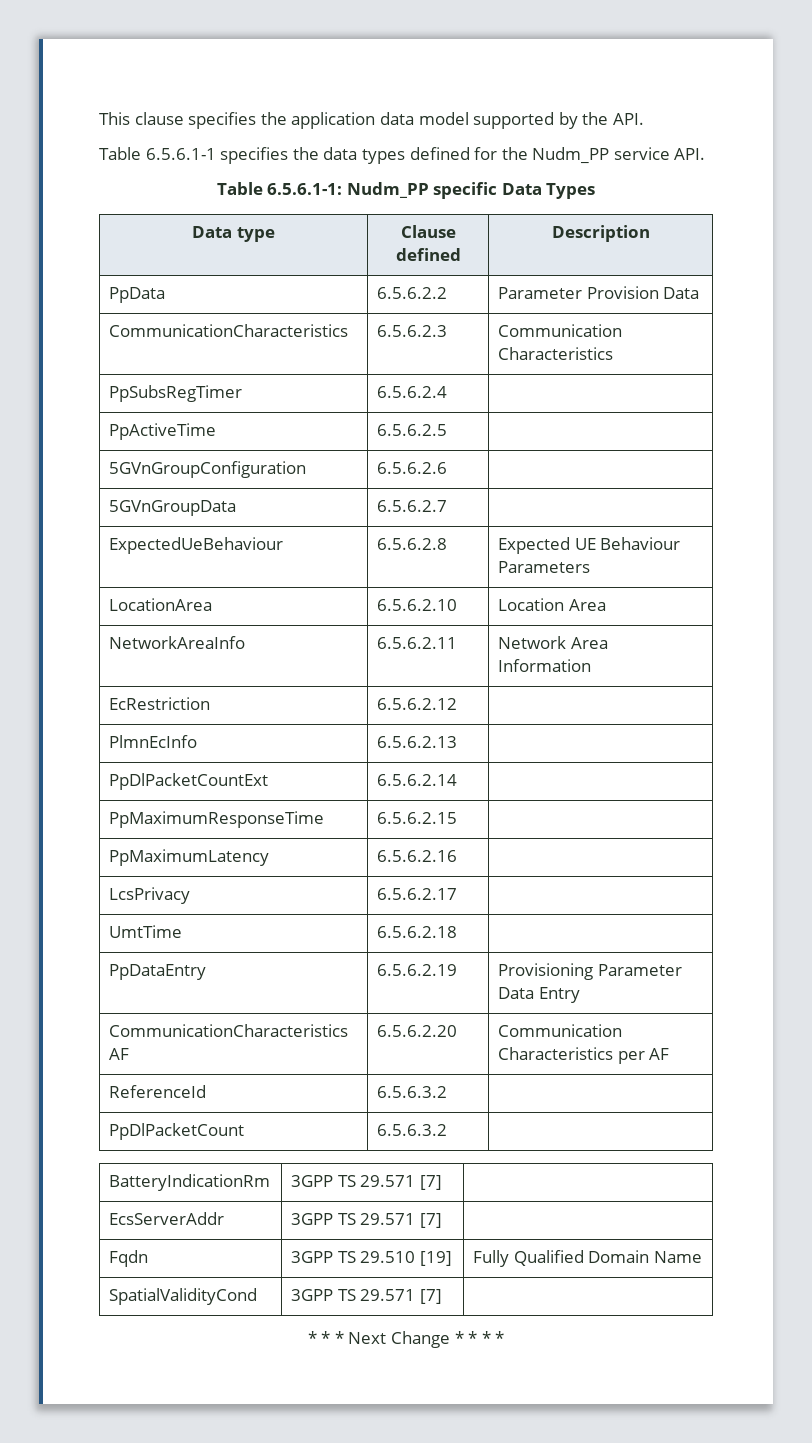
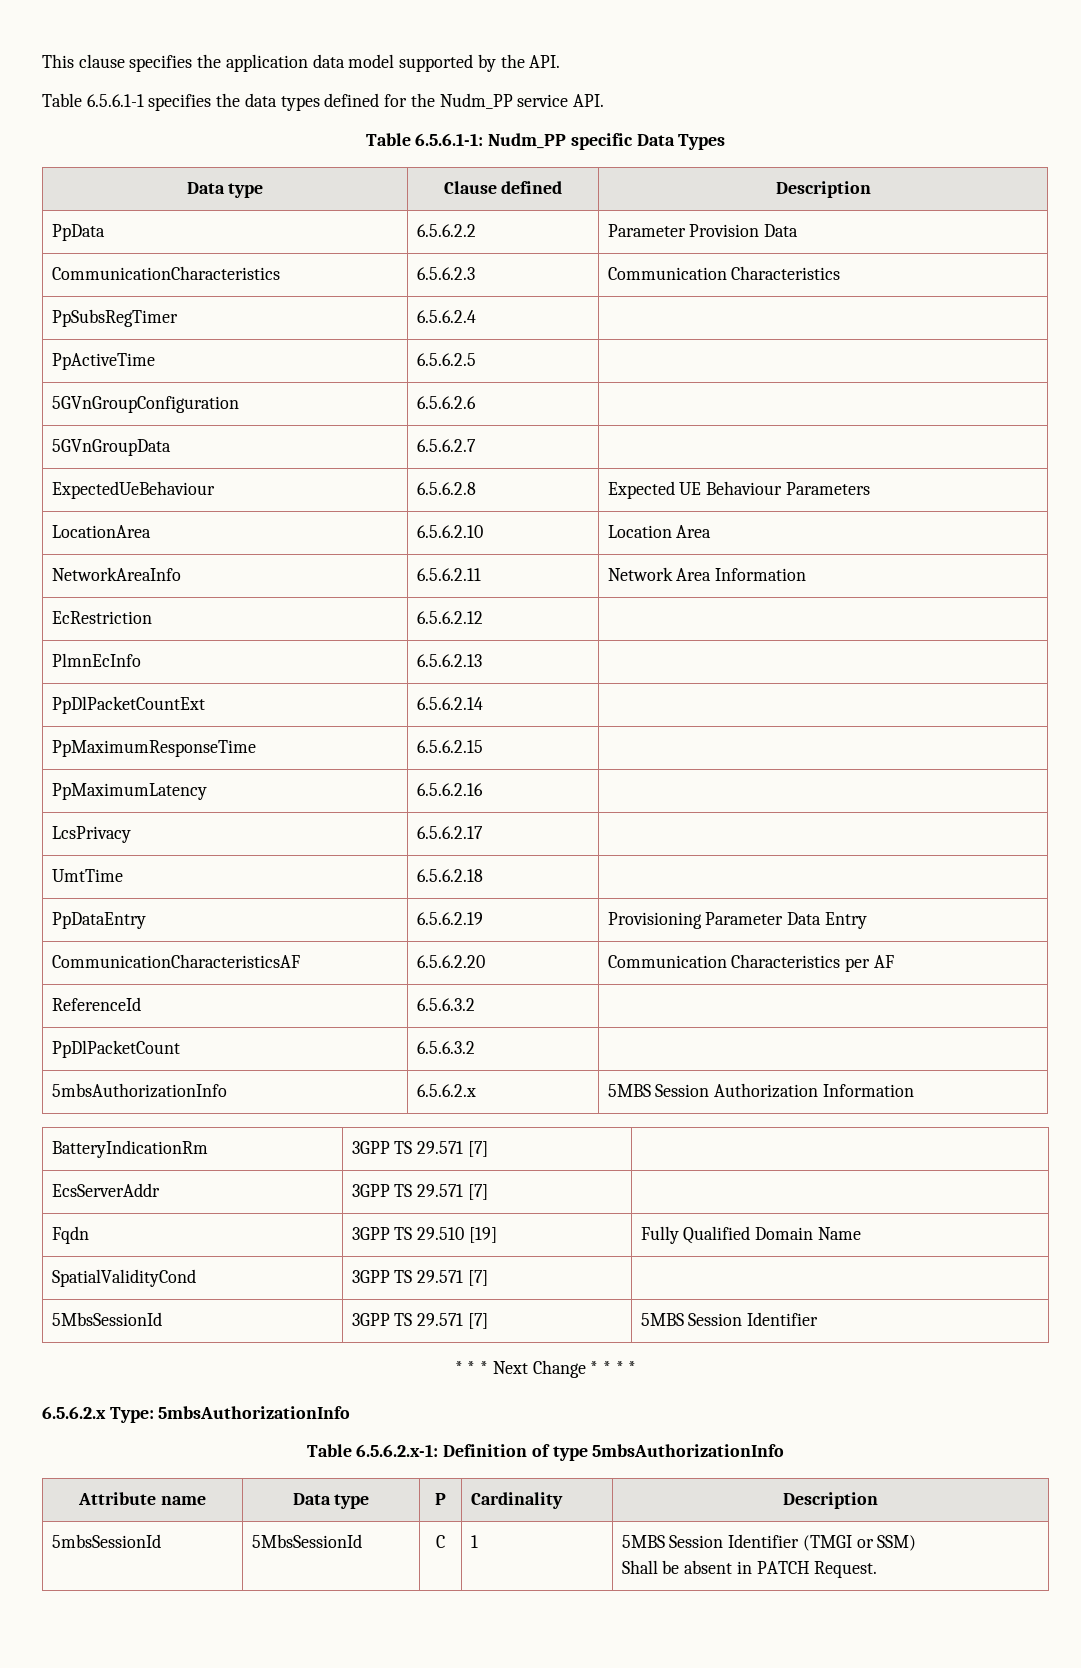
+ 5mbsAuthorizationInfo | 6.5.6.2.x | 5MBS Session Authorization Information
+ 5MbsSessionId | 3GPP TS 29.571 [7] | 5MBS Session Identifier
+ 6.5.6.2.x Type: 5mbsAuthorizationInfo
+ Table 6.5.6.2.x-1: Definition of type 5mbsAuthorizationInfo
+ Attribute name | Data type | P | Cardinality | Description
+ 5mbsSessionId | 5MbsSessionId | C | 1 | 5MBS Session Identifier (TMGI or SSM)
+ Shall be absent in PATCH Request.

